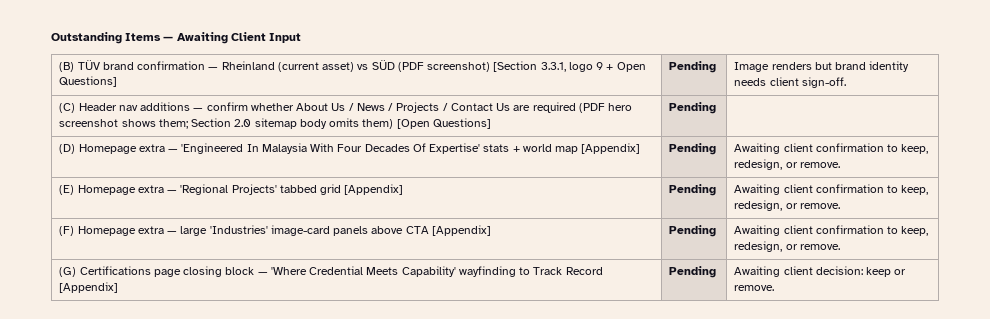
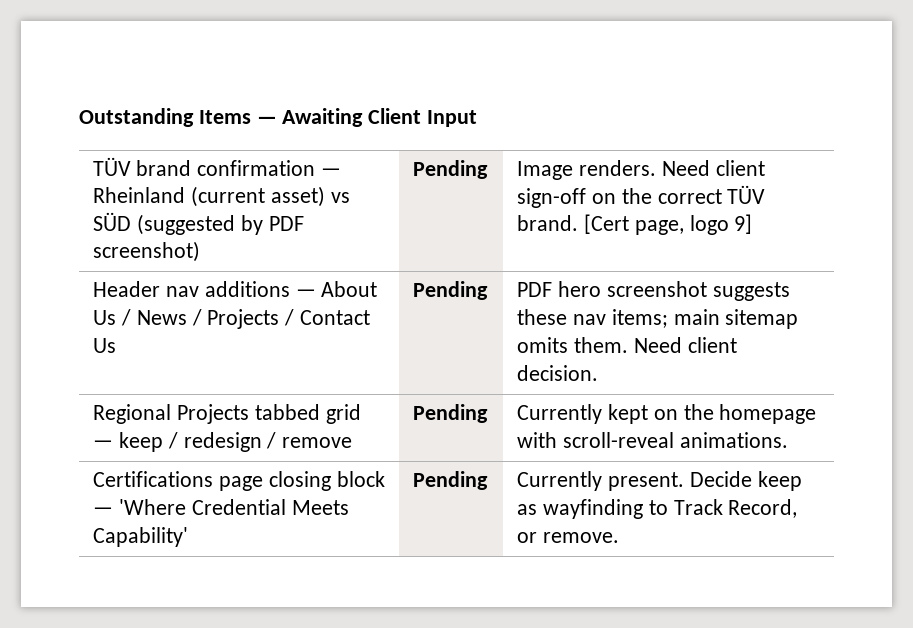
- (B) TÜV brand confirmation — Rheinland (current asset) vs SÜD (PDF screenshot) [Section 3.3.1, logo 9 + Open Questions] | Pending | Image renders but brand identity needs client sign-off.
- (C) Header nav additions — confirm whether About Us / News / Projects / Contact Us are required (PDF hero screenshot shows them; Section 2.0 sitemap body omits them) [Open Questions] | Pending |
- (D) Homepage extra — 'Engineered In Malaysia With Four Decades Of Expertise' stats + world map [Appendix] | Pending | Awaiting client confirmation to keep, redesign, or remove.
- (E) Homepage extra — 'Regional Projects' tabbed grid [Appendix] | Pending | Awaiting client confirmation to keep, redesign, or remove.
- (F) Homepage extra — large 'Industries' image-card panels above CTA [Appendix] | Pending | Awaiting client confirmation to keep, redesign, or remove.
- (G) Certifications page closing block — 'Where Credential Meets Capability' wayfinding to Track Record [Appendix] | Pending | Awaiting client decision: keep or remove.
+ TÜV brand confirmation — Rheinland (current asset) vs SÜD (suggested by PDF screenshot) | Pending | Image renders. Need client sign-off on the correct TÜV brand. [Cert page, logo 9]
+ Header nav additions — About Us / News / Projects / Contact Us | Pending | PDF hero screenshot suggests these nav items; main sitemap omits them. Need client decision.
+ Regional Projects tabbed grid — keep / redesign / remove | Pending | Currently kept on the homepage with scroll-reveal animations.
+ Certifications page closing block — 'Where Credential Meets Capability' | Pending | Currently present. Decide keep as wayfinding to Track Record, or remove.

